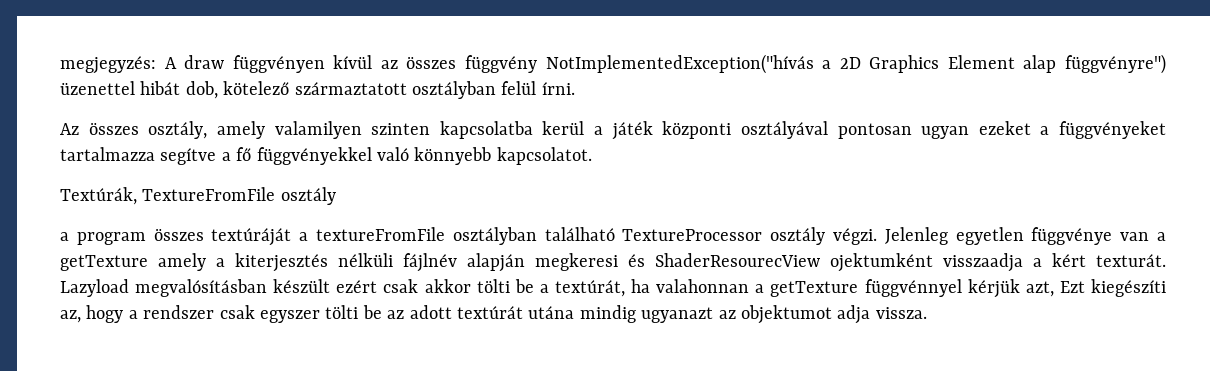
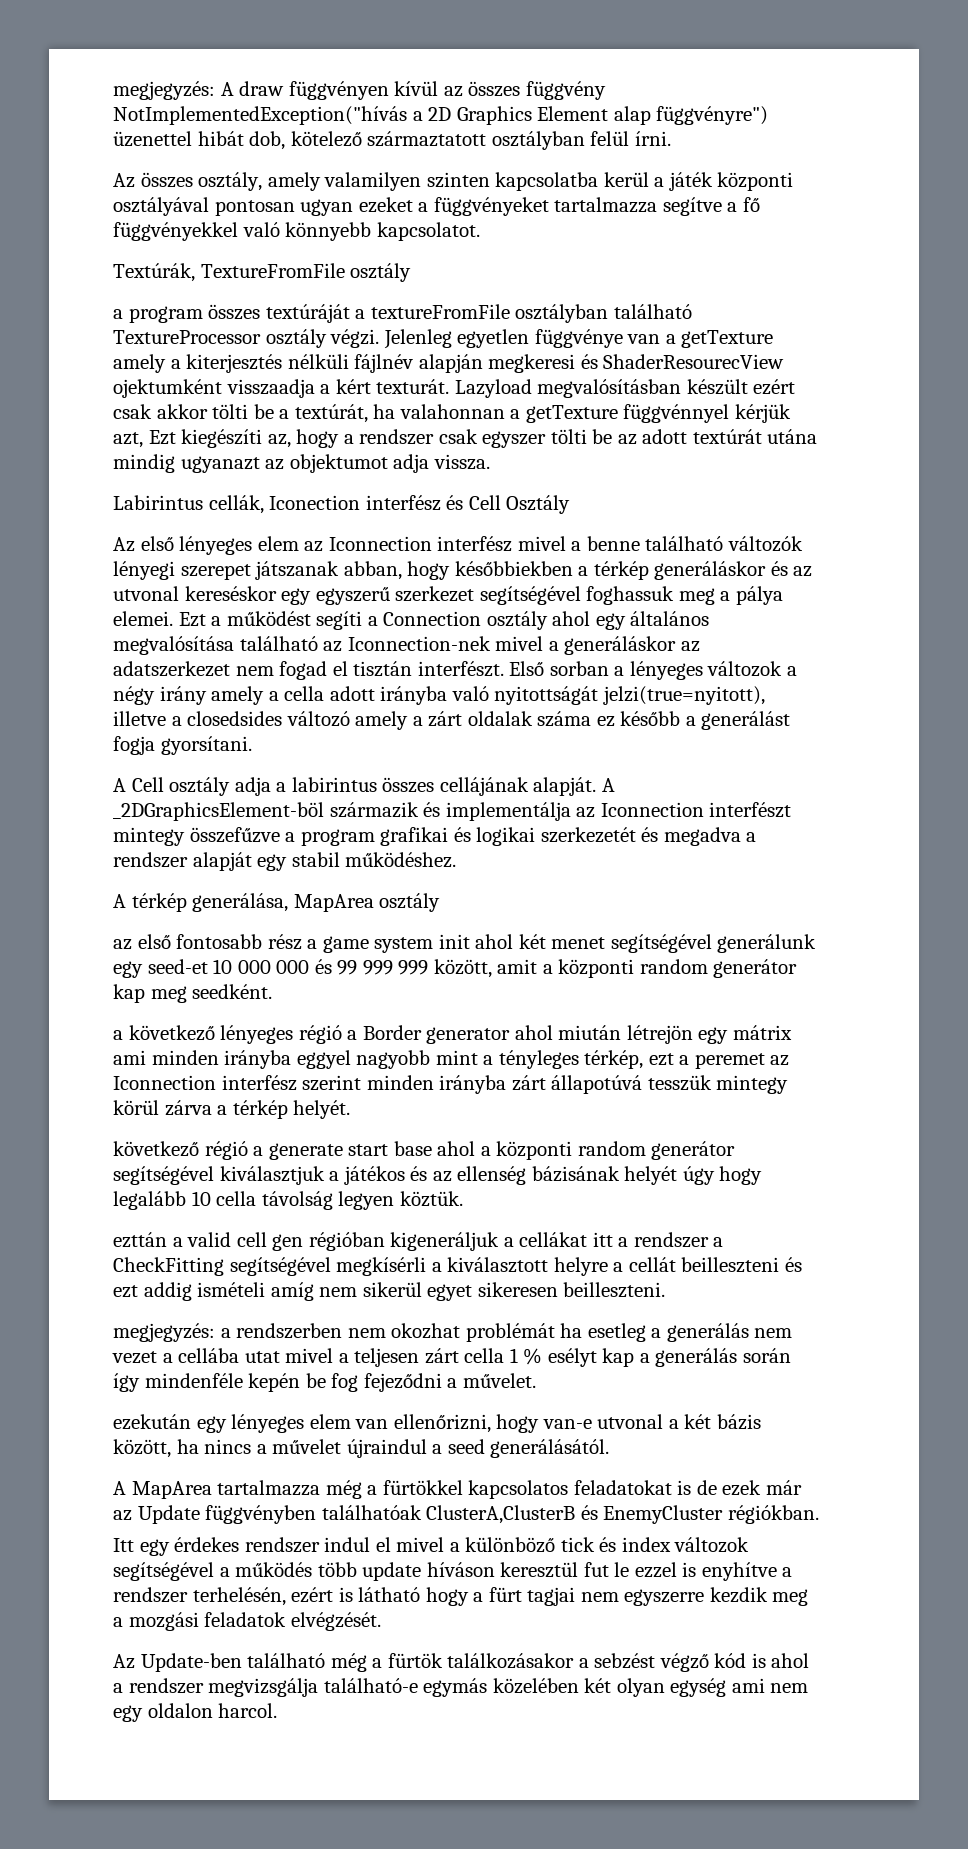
+ Labirintus cellák, Iconection interfész és Cell Osztály
+ Az első lényeges elem az Iconnection interfész mivel a benne található változók lényegi szerepet játszanak abban, hogy későbbiekben a térkép generáláskor és az utvonal kereséskor egy egyszerű szerkezet segítségével foghassuk meg a pálya elemei. Ezt a működést segíti a Connection osztály ahol egy általános megvalósítása található az Iconnection-nek mivel a generáláskor az adatszerkezet nem fogad el tisztán interfészt. Első sorban a lényeges változok a négy irány amely a cella adott irányba való nyitottságát jelzi(true=nyitott), illetve a closedsides változó amely a zárt oldalak száma ez később a generálást fogja gyorsítani.
+ A Cell osztály adja a labirintus összes cellájának alapját. A _2DGraphicsElement-böl származik és implementálja az Iconnection interfészt mintegy összefűzve a program grafikai és logikai szerkezetét és megadva a rendszer alapját egy stabil működéshez.
+ A térkép generálása, MapArea osztály
+ az első fontosabb rész a game system init ahol két menet segítségével generálunk egy seed-et 10 000 000 és 99 999 999 között, amit a központi random generátor kap meg seedként.
+ a következő lényeges régió a Border generator ahol miután létrejön egy mátrix ami minden irányba eggyel nagyobb mint a tényleges térkép, ezt a peremet az Iconnection interfész szerint minden irányba zárt állapotúvá tesszük mintegy körül zárva a térkép helyét.
+ következő régió a generate start base ahol a központi random generátor segítségével kiválasztjuk a játékos és az ellenség bázisának helyét úgy hogy legalább 10 cella távolság legyen köztük.
+ ezttán a valid cell gen régióban kigeneráljuk a cellákat itt a rendszer a CheckFitting segítségével megkísérli a kiválasztott helyre a cellát beilleszteni és ezt addig ismételi amíg nem sikerül egyet sikeresen beilleszteni.
+ megjegyzés: a rendszerben nem okozhat problémát ha esetleg a generálás nem vezet a cellába utat mivel a teljesen zárt cella 1 % esélyt kap a generálás során így mindenféle kepén be fog fejeződni a művelet.
+ ezekután egy lényeges elem van ellenőrizni, hogy van-e utvonal a két bázis között, ha nincs a művelet újraindul a seed generálásától.
+ A MapArea tartalmazza még a fürtökkel kapcsolatos feladatokat is de ezek már az Update függvényben találhatóak ClusterA,ClusterB és EnemyCluster régiókban.
+ Itt egy érdekes rendszer indul el mivel a különböző tick és index változok segítségével a működés több update híváson keresztül fut le ezzel is enyhítve a rendszer terhelésén, ezért is látható hogy a fürt tagjai nem egyszerre kezdik meg a mozgási feladatok elvégzését.
+ Az Update-ben található még a fürtök találkozásakor a sebzést végző kód is ahol a rendszer megvizsgálja található-e egymás közelében két olyan egység ami nem egy oldalon harcol.

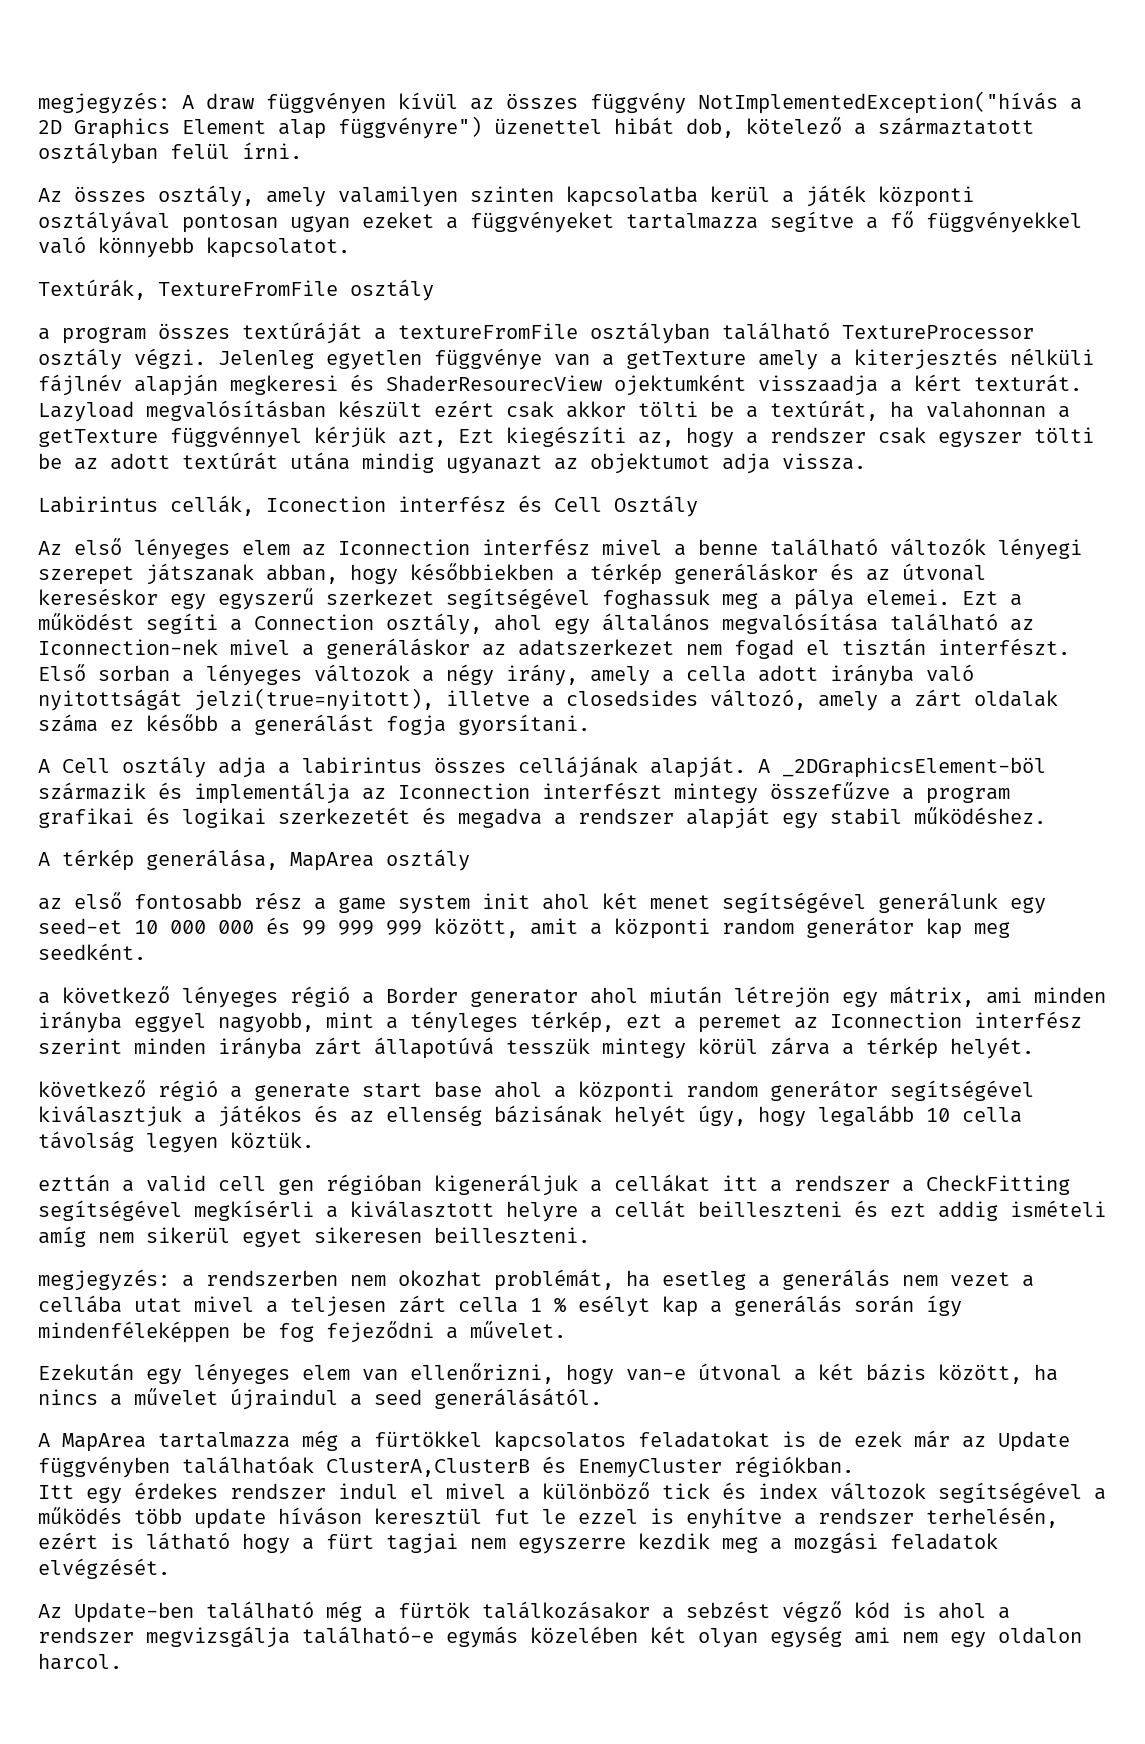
- megjegyzés: A draw függvényen kívül az összes függvény NotImplementedException("hívás a 2D Graphics Element alap függvényre") üzenettel hibát dob, kötelező származtatott osztályban felül írni.
+ megjegyzés: A draw függvényen kívül az összes függvény NotImplementedException("hívás a 2D Graphics Element alap függvényre") üzenettel hibát dob, kötelező a származtatott osztályban felül írni.
- Az első lényeges elem az Iconnection interfész mivel a benne található változók lényegi szerepet játszanak abban, hogy későbbiekben a térkép generáláskor és az utvonal kereséskor egy egyszerű szerkezet segítségével foghassuk meg a pálya elemei.
+ Az első lényeges elem az Iconnection interfész mivel a benne található változók lényegi szerepet játszanak abban, hogy későbbiekben a térkép generáláskor és az útvonal kereséskor egy egyszerű szerkezet segítségével foghassuk meg a pálya elemei.
- Ezt a működést segíti a Connection osztály ahol egy általános megvalósítása található az Iconnection-nek mivel a generáláskor az adatszerkezet nem fogad el tisztán interfészt.
+ Ezt a működést segíti a Connection osztály, ahol egy általános megvalósítása található az Iconnection-nek mivel a generáláskor az adatszerkezet nem fogad el tisztán interfészt.
- Első sorban a lényeges változok a négy irány amely a cella adott irányba való nyitottságát jelzi(true=nyitott), illetve a closedsides változó amely a zárt oldalak száma ez később a generálást fogja gyorsítani.
+ Első sorban a lényeges változok a négy irány, amely a cella adott irányba való nyitottságát jelzi(true=nyitott), illetve a closedsides változó, amely a zárt oldalak száma ez később a generálást fogja gyorsítani.
- a következő lényeges régió a Border generator ahol miután létrejön egy mátrix ami minden irányba eggyel nagyobb mint a tényleges térkép, ezt a peremet az Iconnection interfész szerint minden irányba zárt állapotúvá tesszük mintegy körül zárva a térkép helyét.
+ a következő lényeges régió a Border generator ahol miután létrejön egy mátrix, ami minden irányba eggyel nagyobb, mint a tényleges térkép, ezt a peremet az Iconnection interfész szerint minden irányba zárt állapotúvá tesszük mintegy körül zárva a térkép helyét.
- következő régió a generate start base ahol a központi random generátor segítségével kiválasztjuk a játékos és az ellenség bázisának helyét úgy hogy legalább 10 cella távolság legyen köztük.
+ következő régió a generate start base ahol a központi random generátor segítségével kiválasztjuk a játékos és az ellenség bázisának helyét úgy, hogy legalább 10 cella távolság legyen köztük.
- megjegyzés: a rendszerben nem okozhat problémát ha esetleg a generálás nem vezet a cellába utat mivel a teljesen zárt cella 1 % esélyt kap a generálás során így mindenféle kepén be fog fejeződni a művelet.
+ megjegyzés: a rendszerben nem okozhat problémát, ha esetleg a generálás nem vezet a cellába utat mivel a teljesen zárt cella 1 % esélyt kap a generálás során így mindenféleképpen be fog fejeződni a művelet.
- ezekután egy lényeges elem van ellenőrizni, hogy van-e utvonal a két bázis között, ha nincs a művelet újraindul a seed generálásától.
+ Ezekután egy lényeges elem van ellenőrizni, hogy van-e útvonal a két bázis között, ha nincs a művelet újraindul a seed generálásától.

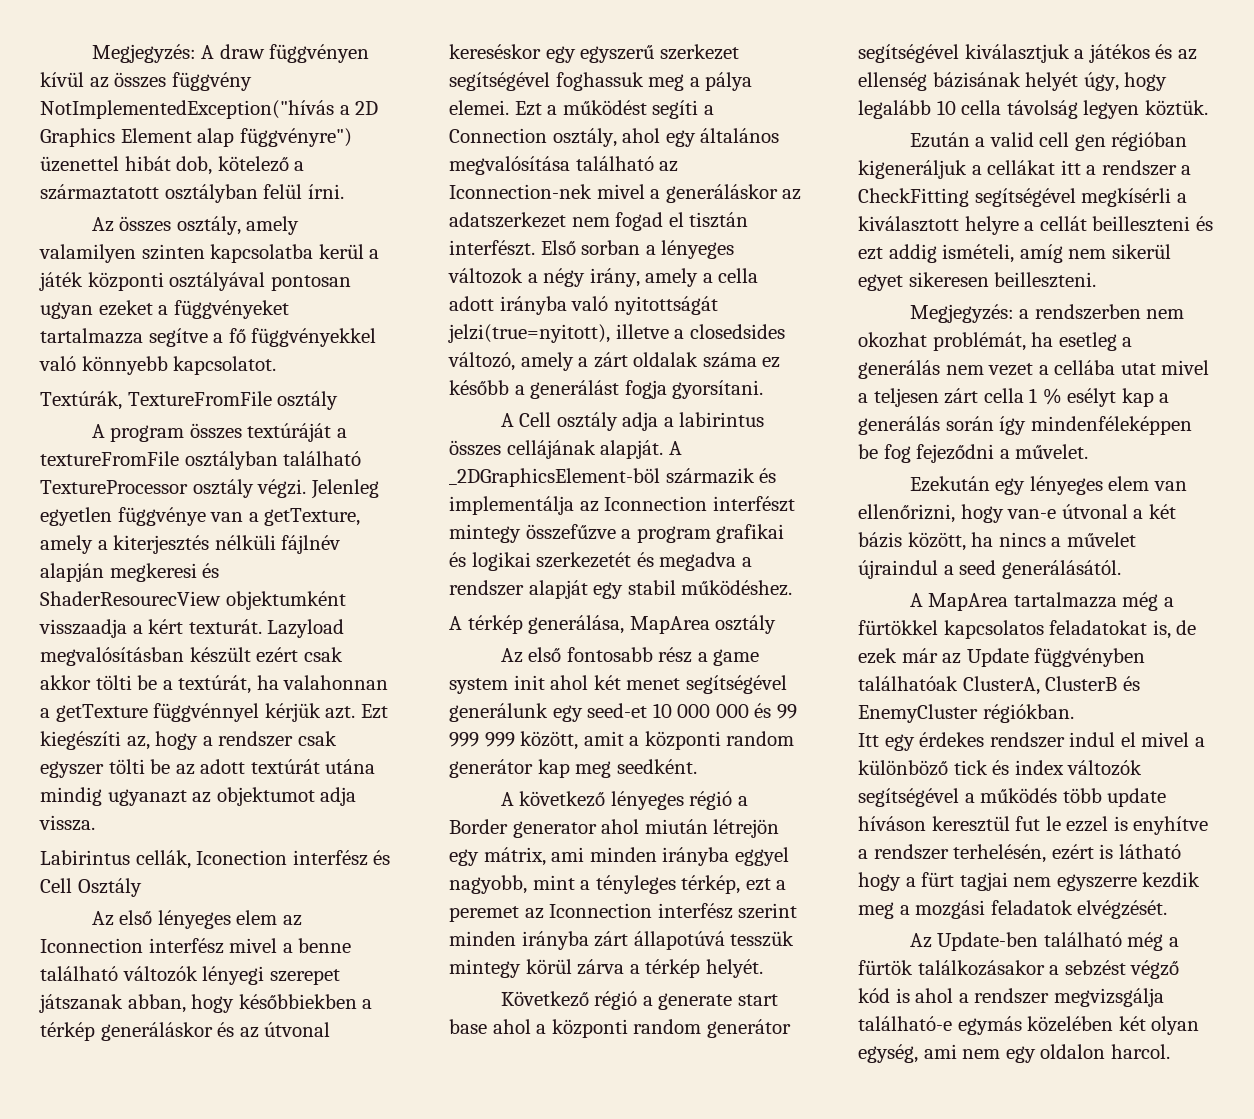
- megjegyzés: A draw függvényen kívül az összes függvény NotImplementedException("hívás a 2D Graphics Element alap függvényre") üzenettel hibát dob, kötelező a származtatott osztályban felül írni.
+ Megjegyzés: A draw függvényen kívül az összes függvény NotImplementedException("hívás a 2D Graphics Element alap függvényre") üzenettel hibát dob, kötelező a származtatott osztályban felül írni.
- a program összes textúráját a textureFromFile osztályban található TextureProcessor osztály végzi.
+ A program összes textúráját a textureFromFile osztályban található TextureProcessor osztály végzi.
- Jelenleg egyetlen függvénye van a getTexture amely a kiterjesztés nélküli fájlnév alapján megkeresi és ShaderResourecView ojektumként visszaadja a kért texturát.
+ Jelenleg egyetlen függvénye van a getTexture, amely a kiterjesztés nélküli fájlnév alapján megkeresi és ShaderResourecView objektumként visszaadja a kért texturát.
- Lazyload megvalósításban készült ezért csak akkor tölti be a textúrát, ha valahonnan a getTexture függvénnyel kérjük azt, Ezt kiegészíti az, hogy a rendszer csak egyszer tölti be az adott textúrát utána mindig ugyanazt az objektumot adja vissza.
+ Lazyload megvalósításban készült ezért csak akkor tölti be a textúrát, ha valahonnan a getTexture függvénnyel kérjük azt. Ezt kiegészíti az, hogy a rendszer csak egyszer tölti be az adott textúrát utána mindig ugyanazt az objektumot adja vissza.
- az első fontosabb rész a game system init ahol két menet segítségével generálunk egy seed-et 10 000 000 és 99 999 999 között, amit a központi random generátor kap meg seedként.
+ Az első fontosabb rész a game system init ahol két menet segítségével generálunk egy seed-et 10 000 000 és 99 999 999 között, amit a központi random generátor kap meg seedként.
- a következő lényeges régió a Border generator ahol miután létrejön egy mátrix, ami minden irányba eggyel nagyobb, mint a tényleges térkép, ezt a peremet az Iconnection interfész szerint minden irányba zárt állapotúvá tesszük mintegy körül zárva a térkép helyét.
+ A következő lényeges régió a Border generator ahol miután létrejön egy mátrix, ami minden irányba eggyel nagyobb, mint a tényleges térkép, ezt a peremet az Iconnection interfész szerint minden irányba zárt állapotúvá tesszük mintegy körül zárva a térkép helyét.
- következő régió a generate start base ahol a központi random generátor segítségével kiválasztjuk a játékos és az ellenség bázisának helyét úgy, hogy legalább 10 cella távolság legyen köztük.
+ Következő régió a generate start base ahol a központi random generátor segítségével kiválasztjuk a játékos és az ellenség bázisának helyét úgy, hogy legalább 10 cella távolság legyen köztük.
- ezttán a valid cell gen régióban kigeneráljuk a cellákat itt a rendszer a CheckFitting segítségével megkísérli a kiválasztott helyre a cellát beilleszteni és ezt addig ismételi amíg nem sikerül egyet sikeresen beilleszteni.
+ Ezután a valid cell gen régióban kigeneráljuk a cellákat itt a rendszer a CheckFitting segítségével megkísérli a kiválasztott helyre a cellát beilleszteni és ezt addig ismételi, amíg nem sikerül egyet sikeresen beilleszteni.
- megjegyzés: a rendszerben nem okozhat problémát, ha esetleg a generálás nem vezet a cellába utat mivel a teljesen zárt cella 1 % esélyt kap a generálás során így mindenféleképpen be fog fejeződni a művelet.
+ Megjegyzés: a rendszerben nem okozhat problémát, ha esetleg a generálás nem vezet a cellába utat mivel a teljesen zárt cella 1 % esélyt kap a generálás során így mindenféleképpen be fog fejeződni a művelet.
- A MapArea tartalmazza még a fürtökkel kapcsolatos feladatokat is de ezek már az Update függvényben találhatóak ClusterA,ClusterB és EnemyCluster régiókban.
+ A MapArea tartalmazza még a fürtökkel kapcsolatos feladatokat is, de ezek már az Update függvényben találhatóak ClusterA, ClusterB és EnemyCluster régiókban.
- Itt egy érdekes rendszer indul el mivel a különböző tick és index változok segítségével a működés több update híváson keresztül fut le ezzel is enyhítve a rendszer terhelésén, ezért is látható hogy a fürt tagjai nem egyszerre kezdik meg a mozgási feladatok elvégzését.
+ Itt egy érdekes rendszer indul el mivel a különböző tick és index változók segítségével a működés több update híváson keresztül fut le ezzel is enyhítve a rendszer terhelésén, ezért is látható hogy a fürt tagjai nem egyszerre kezdik meg a mozgási feladatok elvégzését.
- Az Update-ben található még a fürtök találkozásakor a sebzést végző kód is ahol a rendszer megvizsgálja található-e egymás közelében két olyan egység ami nem egy oldalon harcol.
+ Az Update-ben található még a fürtök találkozásakor a sebzést végző kód is ahol a rendszer megvizsgálja található-e egymás közelében két olyan egység, ami nem egy oldalon harcol.

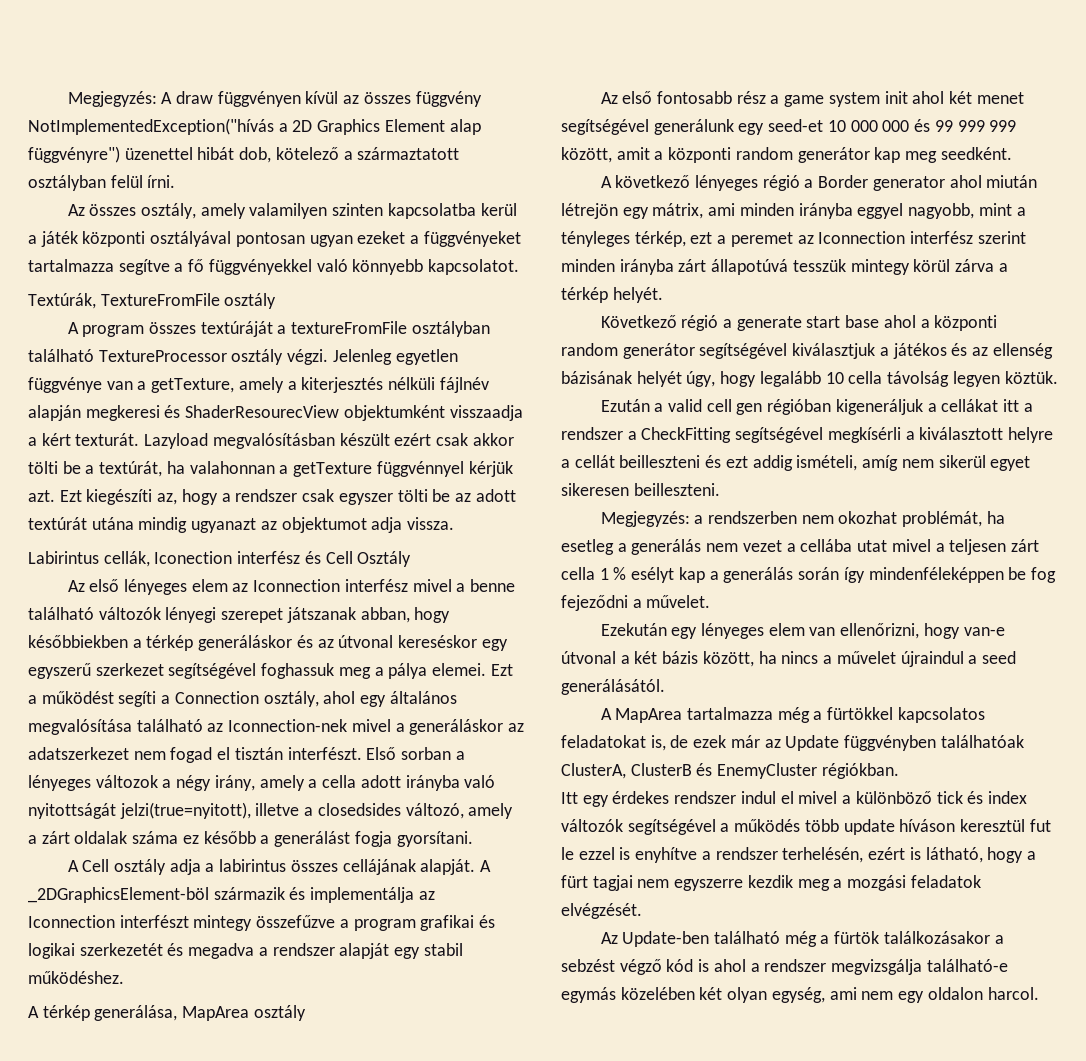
- Itt egy érdekes rendszer indul el mivel a különböző tick és index változók segítségével a működés több update híváson keresztül fut le ezzel is enyhítve a rendszer terhelésén, ezért is látható hogy a fürt tagjai nem egyszerre kezdik meg a mozgási feladatok elvégzését.
+ Itt egy érdekes rendszer indul el mivel a különböző tick és index változók segítségével a működés több update híváson keresztül fut le ezzel is enyhítve a rendszer terhelésén, ezért is látható, hogy a fürt tagjai nem egyszerre kezdik meg a mozgási feladatok elvégzését.

